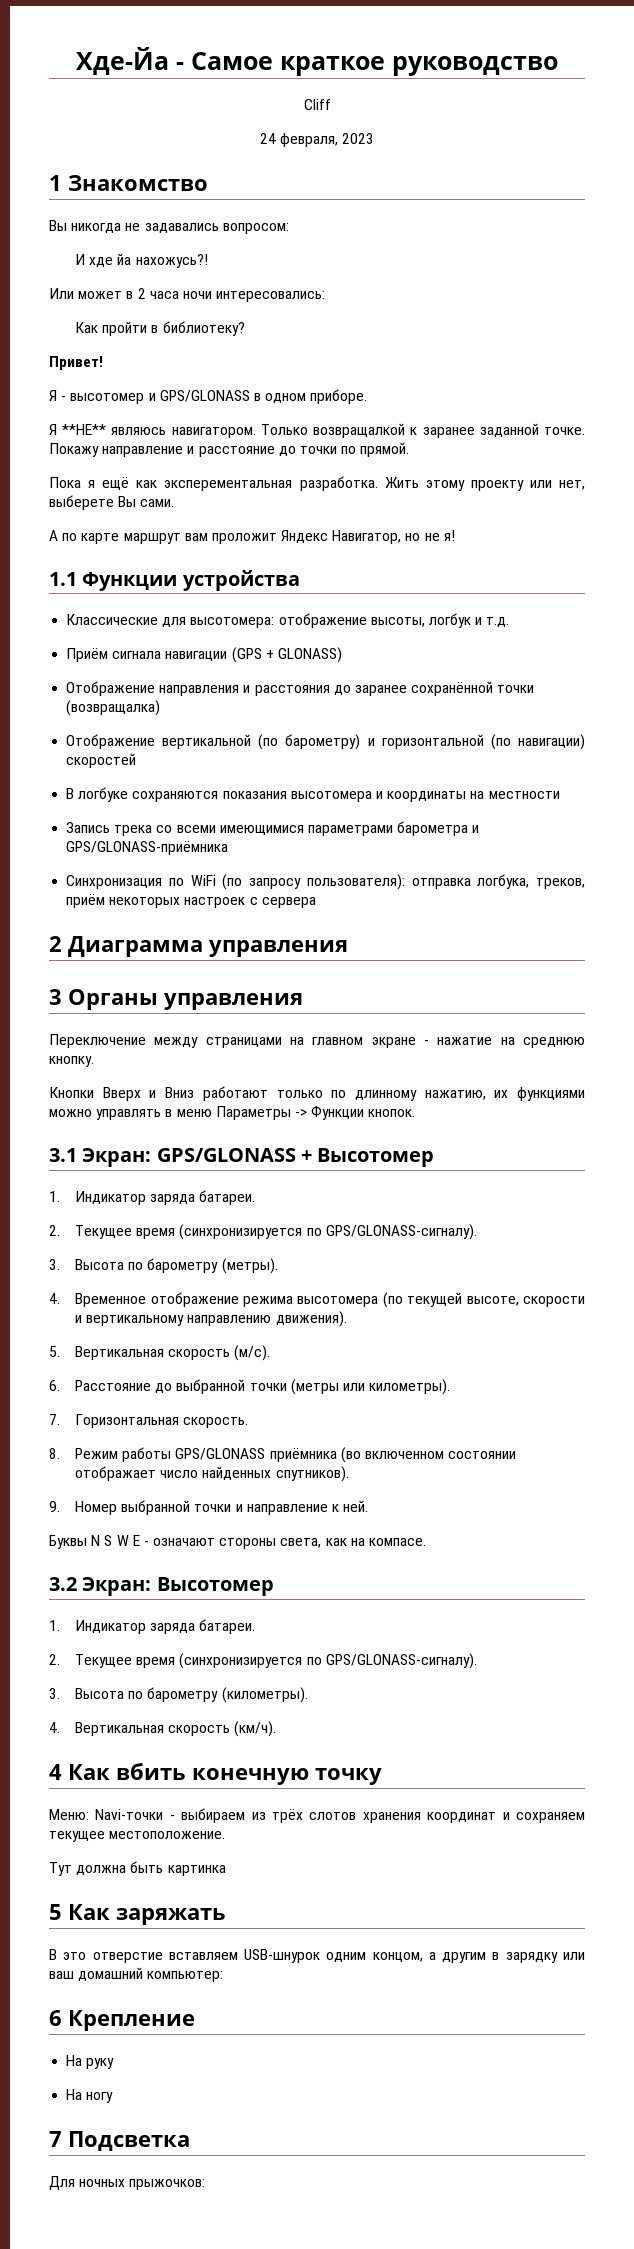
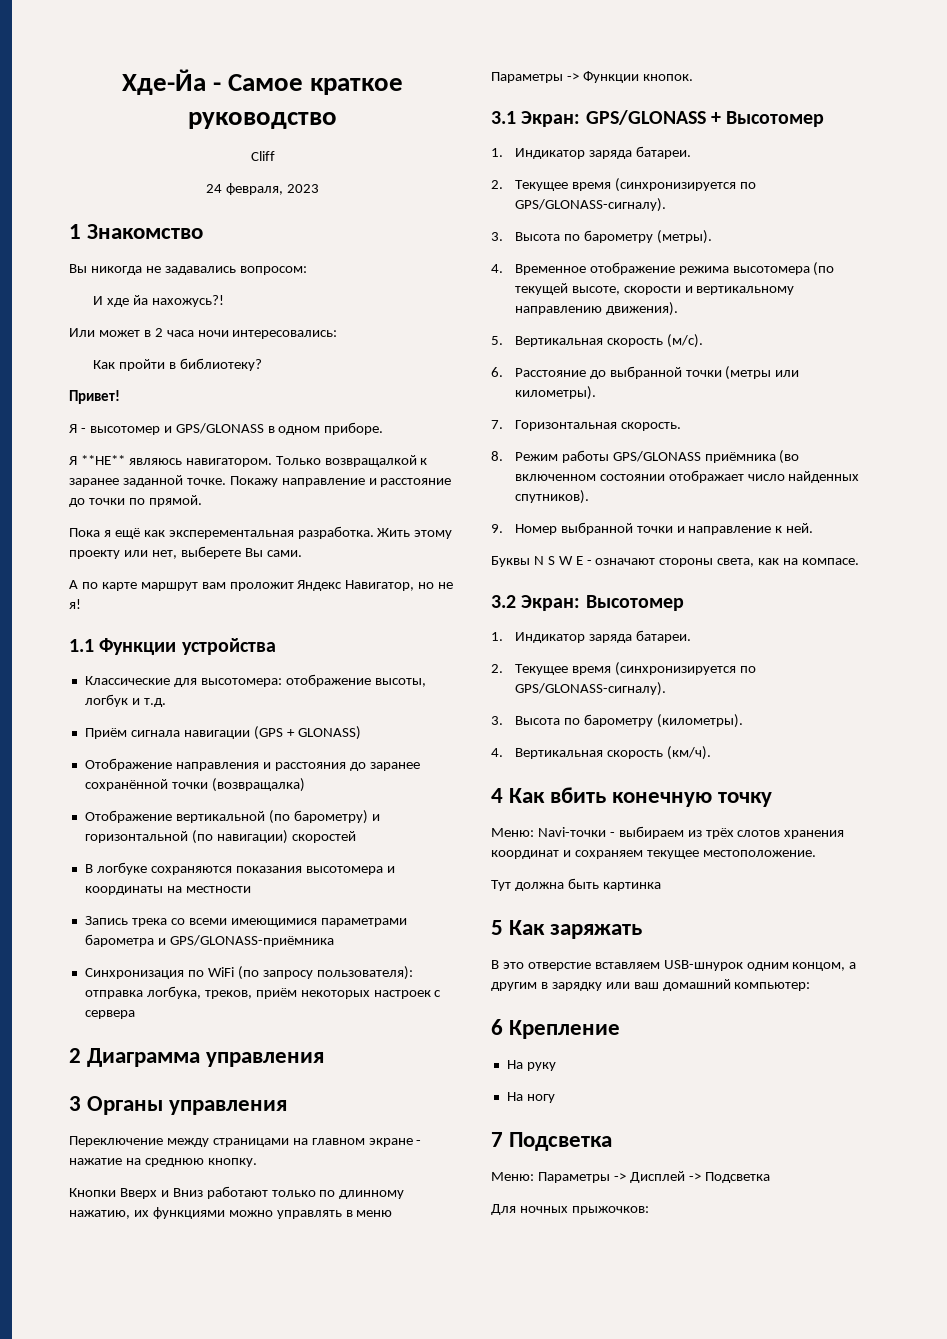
+ Меню: Параметры -> Дисплей -> Подсветка

